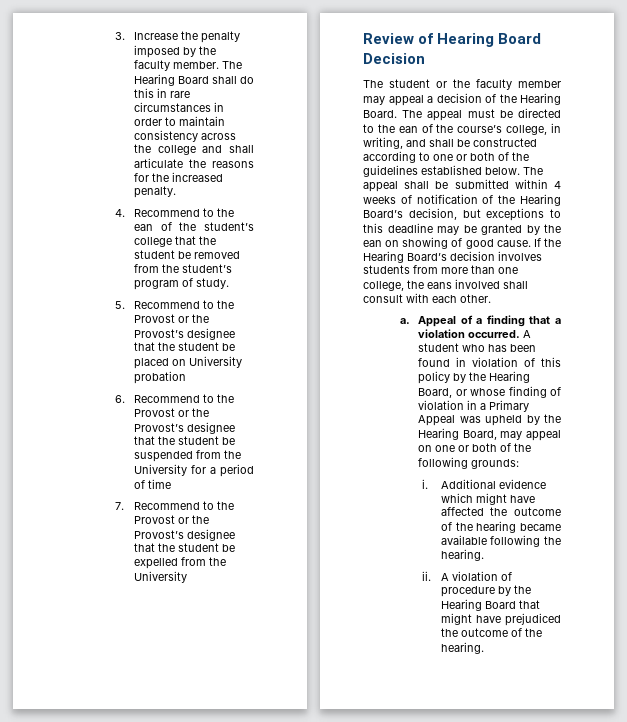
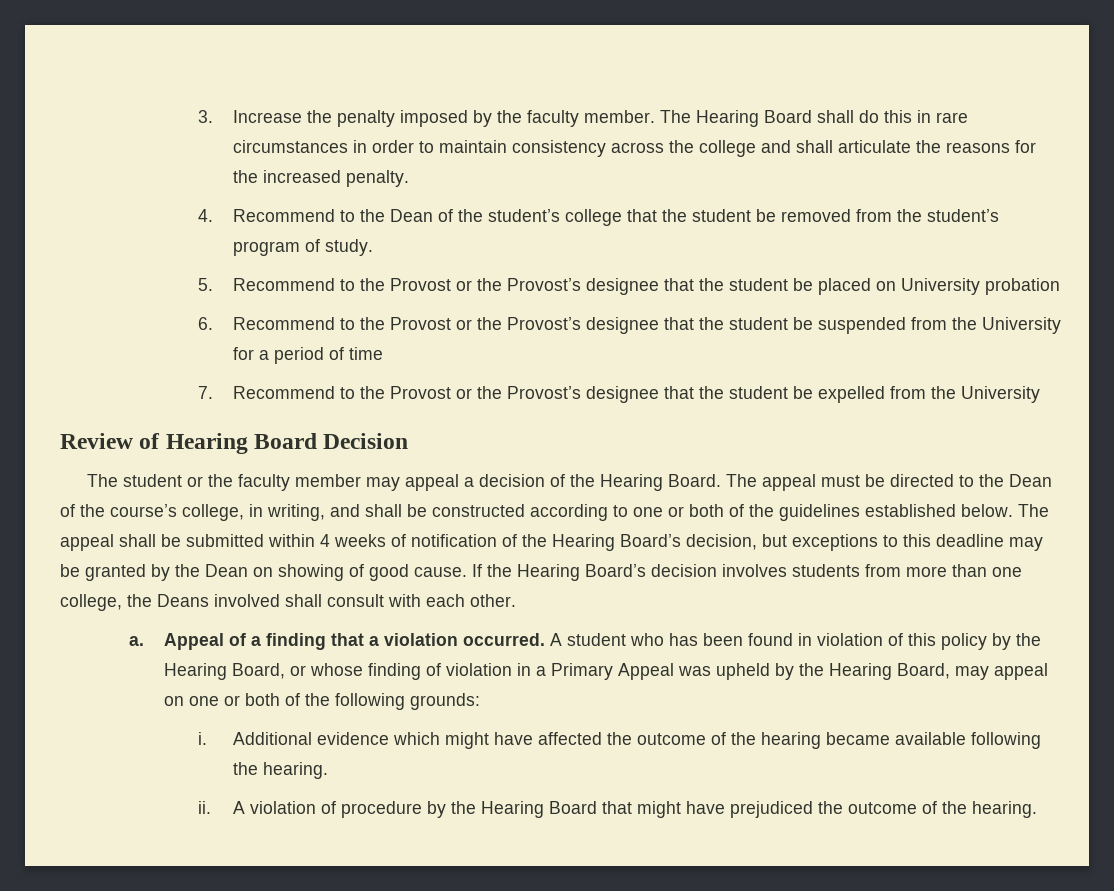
- 4. Recommend to the ean of the student’s college that the student be removed from the student’s program of study.
+ 4. Recommend to the Dean of the student’s college that the student be removed from the student’s program of study.
- The appeal must be directed to the ean of the course’s college, in writing, and shall be constructed according to one or both of the guidelines established below.
+ The appeal must be directed to the Dean of the course’s college, in writing, and shall be constructed according to one or both of the guidelines established below.
- The appeal shall be submitted within 4 weeks of notification of the Hearing Board’s decision, but exceptions to this deadline may be granted by the ean on showing of good cause.
+ The appeal shall be submitted within 4 weeks of notification of the Hearing Board’s decision, but exceptions to this deadline may be granted by the Dean on showing of good cause.
- If the Hearing Board’s decision involves students from more than one college, the eans involved shall consult with each other.
+ If the Hearing Board’s decision involves students from more than one college, the Deans involved shall consult with each other.

